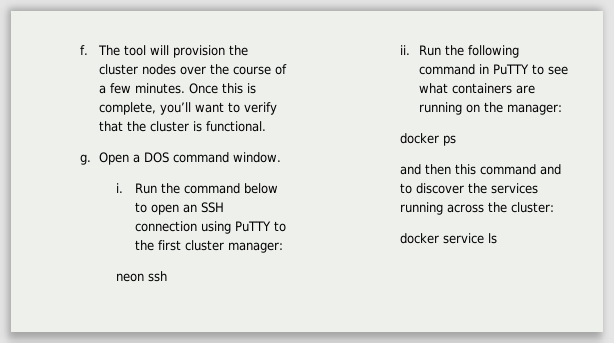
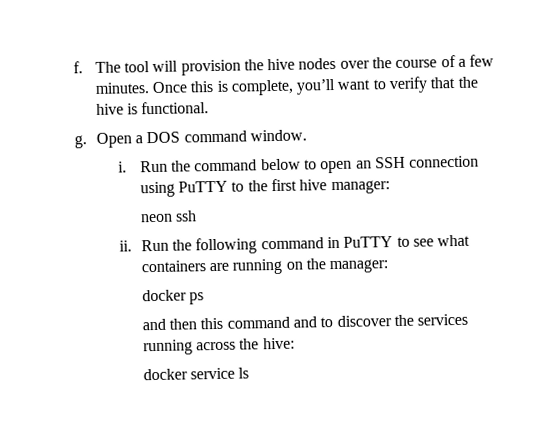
- The tool will provision the cluster nodes over the course of a few minutes.
+ The tool will provision the hive nodes over the course of a few minutes.
- Once this is complete, you’ll want to verify that the cluster is functional.
+ Once this is complete, you’ll want to verify that the hive is functional.
- Run the command below to open an SSH connection using PuTTY to the first cluster manager:
+ Run the command below to open an SSH connection using PuTTY to the first hive manager:
- and then this command and to discover the services running across the cluster:
+ and then this command and to discover the services running across the hive:

